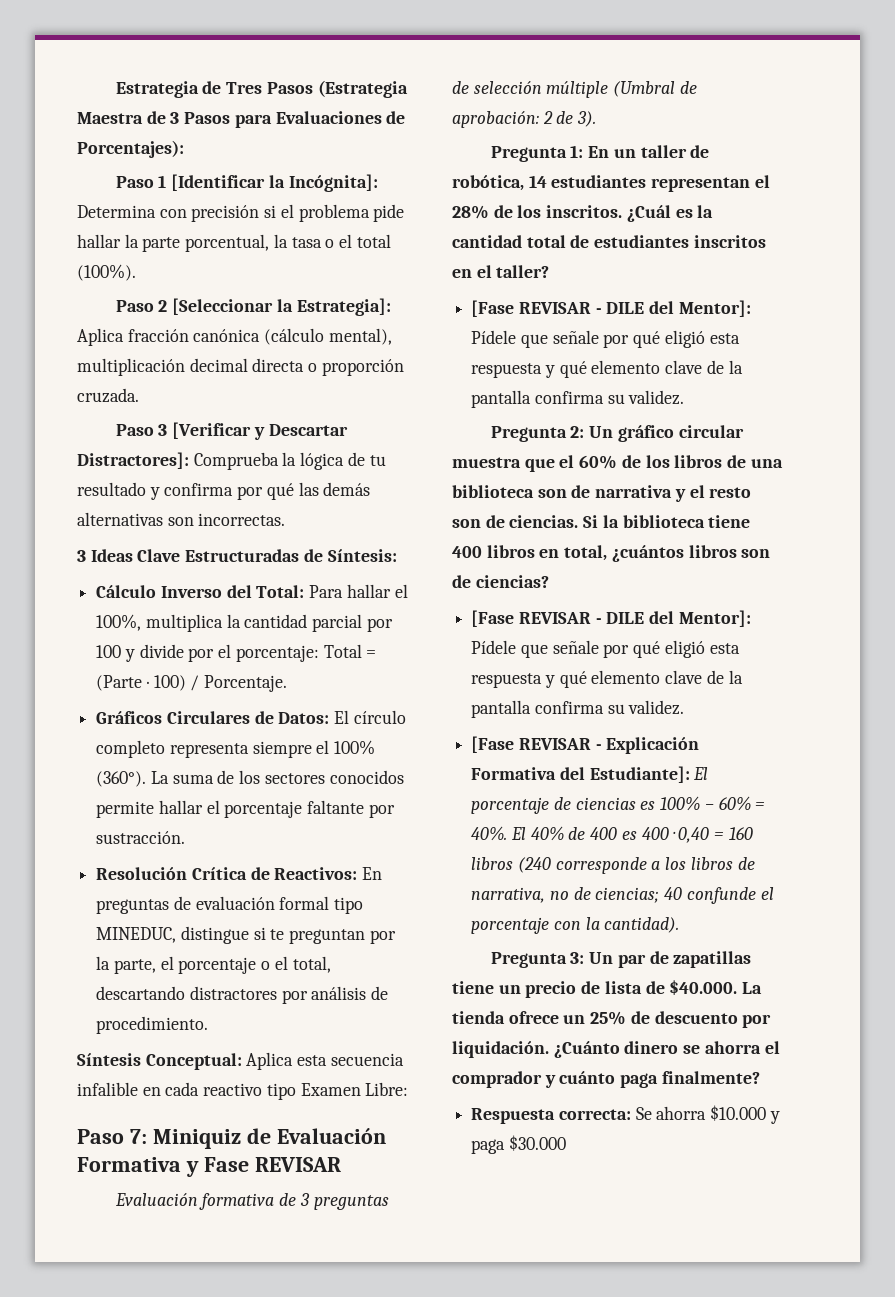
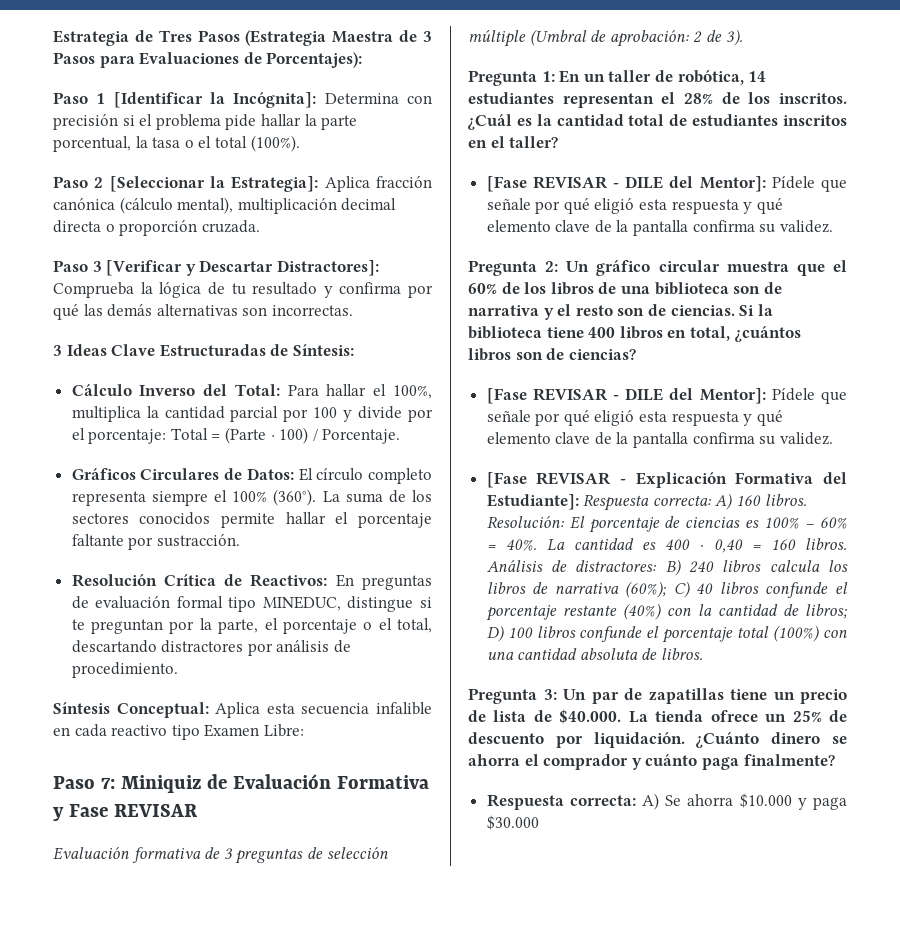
- [Fase REVISAR - Explicación Formativa del Estudiante]: El porcentaje de ciencias es 100% − 60% = 40%.
+ [Fase REVISAR - Explicación Formativa del Estudiante]: Respuesta correcta: A) 160 libros. Resolución: El porcentaje de ciencias es 100% − 60% = 40%.
- El 40% de 400 es 400 · 0,40 = 160 libros (240 corresponde a los libros de narrativa, no de ciencias; 40 confunde el porcentaje con la cantidad).
+ La cantidad es 400 · 0,40 = 160 libros. Análisis de distractores: B) 240 libros calcula los libros de narrativa (60%); C) 40 libros confunde el porcentaje restante (40%) con la cantidad de libros; D) 100 libros confunde el porcentaje total (100%) con una cantidad absoluta de libros.
- Respuesta correcta: Se ahorra $10.000 y paga $30.000
+ Respuesta correcta: A) Se ahorra $10.000 y paga $30.000

